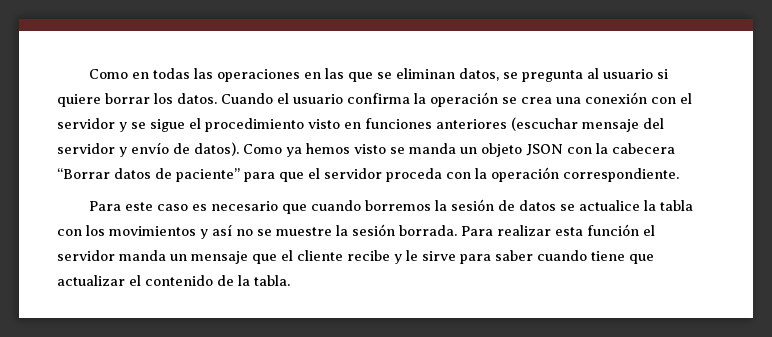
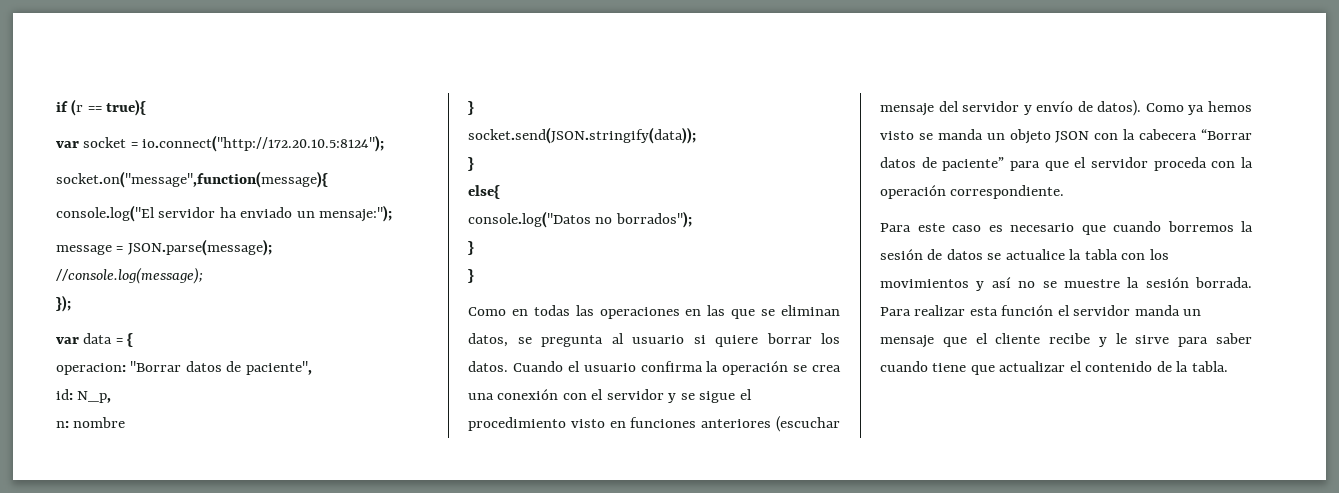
+ if (r == true){
+ var socket = io.connect("http://172.20.10.5:8124");
+ socket.on("message",function(message){
+ console.log("El servidor ha enviado un mensaje:");
+ message = JSON.parse(message);
+ //console.log(message);
+ });
+ var data = {
+ operacion: "Borrar datos de paciente",
+ id: N_p,
+ n: nombre
+ }
+ socket.send(JSON.stringify(data));
+ }
+ else{
+ console.log("Datos no borrados");
+ }
+ }

